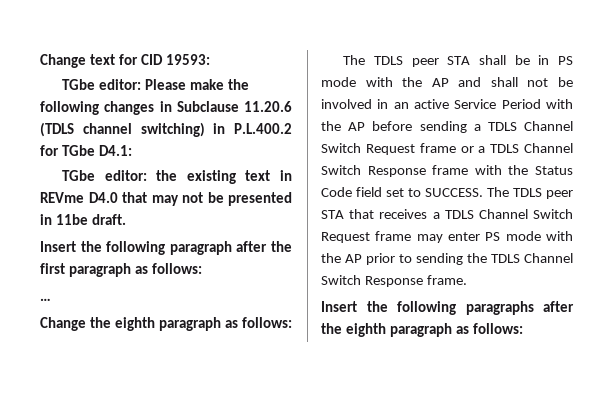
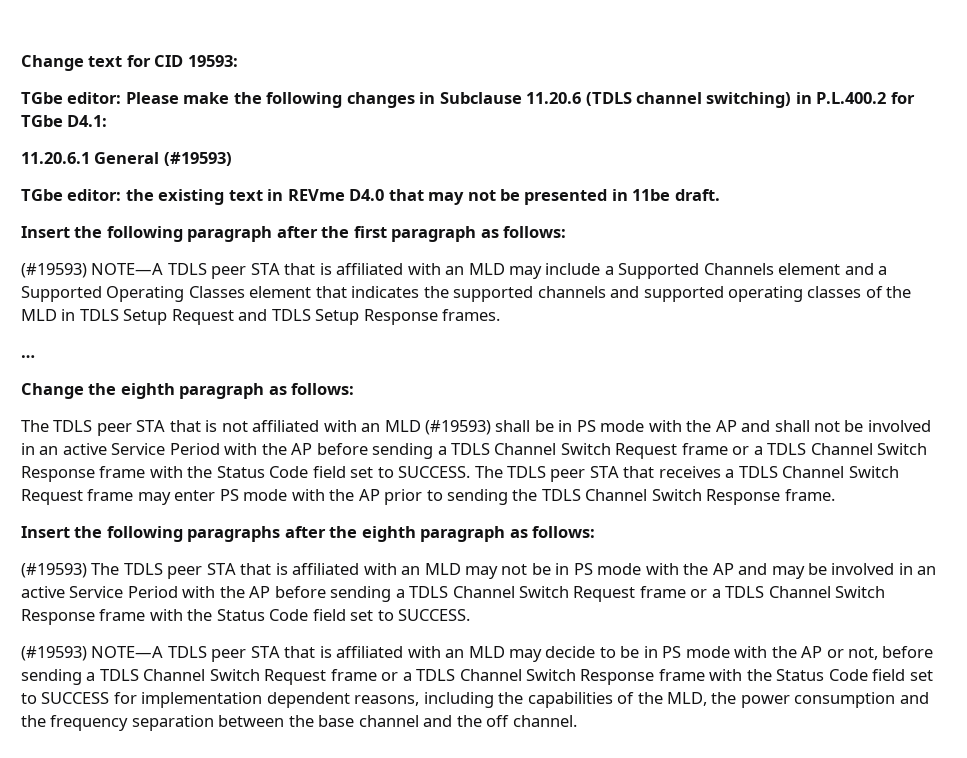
+ 11.20.6.1 General (#19593)
+ (#19593) NOTE—A TDLS peer STA that is affiliated with an MLD may include a Supported Channels element and a Supported Operating Classes element that indicates the supported channels and supported operating classes of the MLD in TDLS Setup Request and TDLS Setup Response frames.
- The TDLS peer STA shall be in PS mode with the AP and shall not be involved in an active Service Period with the AP before sending a TDLS Channel Switch Request frame or a TDLS Channel Switch Response frame with the Status Code field set to SUCCESS.
+ The TDLS peer STA that is not affiliated with an MLD (#19593) shall be in PS mode with the AP and shall not be involved in an active Service Period with the AP before sending a TDLS Channel Switch Request frame or a TDLS Channel Switch Response frame with the Status Code field set to SUCCESS.
+ (#19593) The TDLS peer STA that is affiliated with an MLD may not be in PS mode with the AP and may be involved in an active Service Period with the AP before sending a TDLS Channel Switch Request frame or a TDLS Channel Switch Response frame with the Status Code field set to SUCCESS.
+ (#19593) NOTE—A TDLS peer STA that is affiliated with an MLD may decide to be in PS mode with the AP or not, before sending a TDLS Channel Switch Request frame or a TDLS Channel Switch Response frame with the Status Code field set to SUCCESS for implementation dependent reasons, including the capabilities of the MLD, the power consumption and the frequency separation between the base channel and the off channel.

